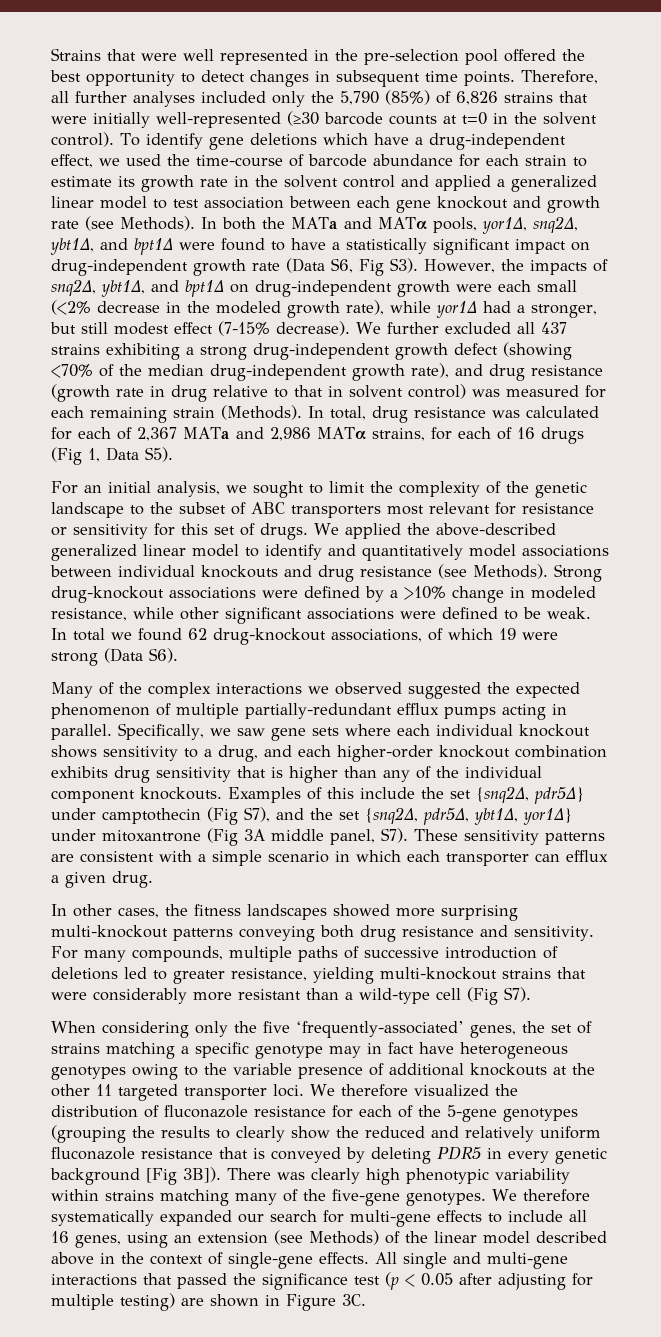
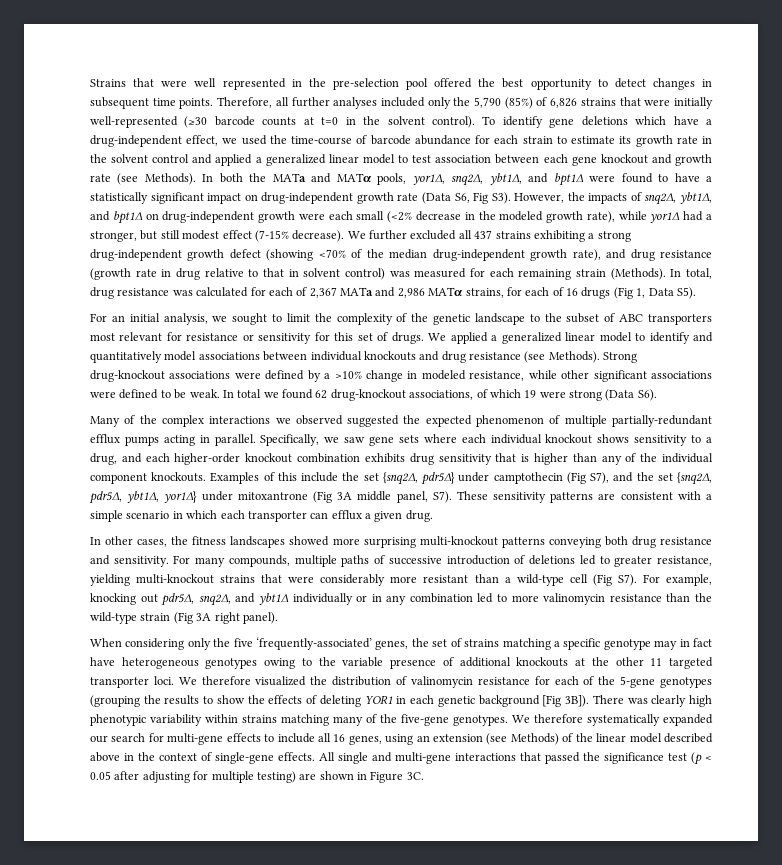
- We applied the above-described generalized linear model to identify and quantitatively model associations between individual knockouts and drug resistance (see Methods).
+ We applied a generalized linear model to identify and quantitatively model associations between individual knockouts and drug resistance (see Methods).
- For many compounds, multiple paths of successive introduction of deletions led to greater resistance, yielding multi-knockout strains that were considerably more resistant than a wild-type cell (Fig S7).
+ For many compounds, multiple paths of successive introduction of deletions led to greater resistance, yielding multi-knockout strains that were considerably more resistant than a wild-type cell (Fig S7). For example, knocking out pdr5∆, snq2∆, and ybt1∆ individually or in any combination led to more valinomycin resistance than the wild-type strain (Fig 3A right panel).
- We therefore visualized the distribution of fluconazole resistance for each of the 5-gene genotypes (grouping the results to clearly show the reduced and relatively uniform fluconazole resistance that is conveyed by deleting PDR5 in every genetic background [Fig 3B]).
+ We therefore visualized the distribution of valinomycin resistance for each of the 5-gene genotypes (grouping the results to show the effects of deleting YOR1 in each genetic background [Fig 3B]).

